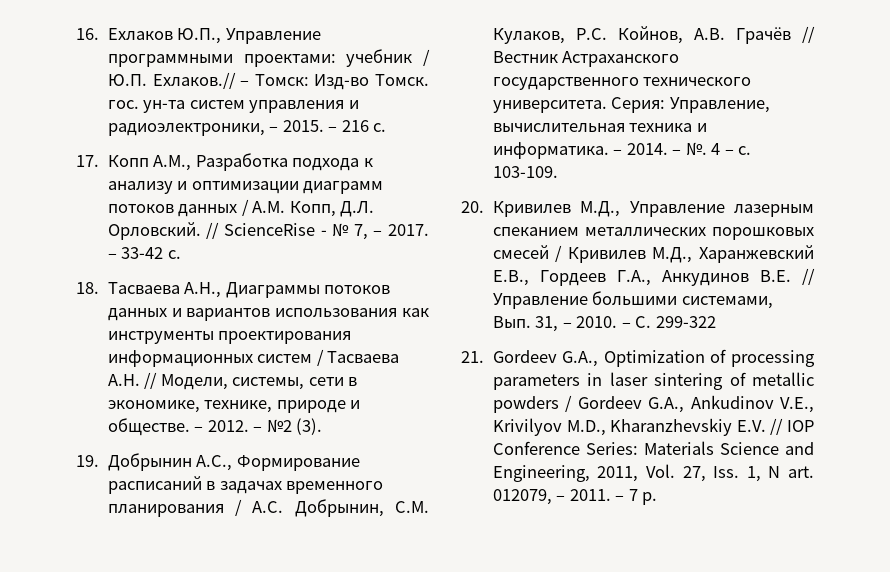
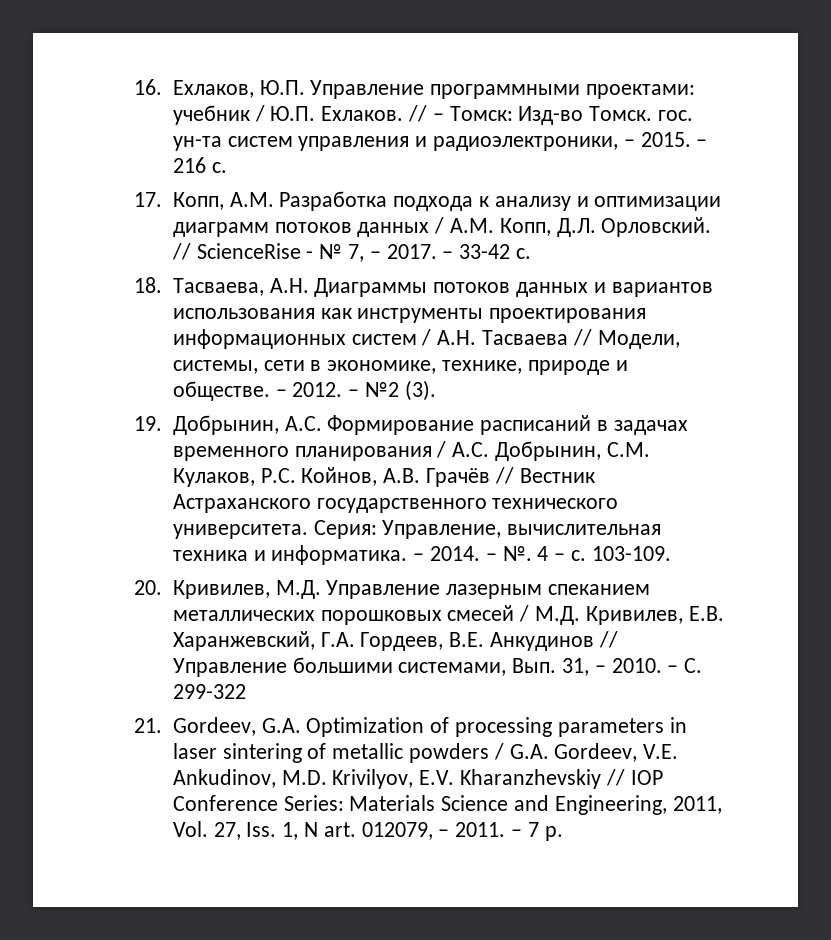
- 16. Ехлаков Ю.П., Управление программными проектами: учебник / Ю.П. Ехлаков.// – Томск: Изд-во Томск. гос. ун-та систем управления и радиоэлектроники, – 2015.
+ 16. Ехлаков, Ю.П. Управление программными проектами: учебник / Ю.П. Ехлаков. // – Томск: Изд-во Томск. гос. ун-та систем управления и радиоэлектроники, – 2015.
- 17. Копп А.М., Разработка подхода к анализу и оптимизации диаграмм потоков данных / А.М. Копп, Д.Л. Орловский.
+ 17. Копп, А.М. Разработка подхода к анализу и оптимизации диаграмм потоков данных / А.М. Копп, Д.Л. Орловский.
- 18. Тасваева А.Н., Диаграммы потоков данных и вариантов использования как инструменты проектирования информационных систем / Тасваева А.Н. // Модели, системы, сети в экономике, технике, природе и обществе.
+ 18. Тасваева, А.Н. Диаграммы потоков данных и вариантов использования как инструменты проектирования информационных систем / А.Н. Тасваева // Модели, системы, сети в экономике, технике, природе и обществе.
- 19. Добрынин А.С., Формирование расписаний в задачах временного планирования / А.С. Добрынин, С.М. Кулаков, Р.С. Койнов, А.В. Грачёв // Вестник Астраханского государственного технического университета.
+ 19. Добрынин, А.С. Формирование расписаний в задачах временного планирования / А.С. Добрынин, С.М. Кулаков, Р.С. Койнов, А.В. Грачёв // Вестник Астраханского государственного технического университета.
- 20. Кривилев М.Д., Управление лазерным спеканием металлических порошковых смесей / Кривилев М.Д., Харанжевский Е.В., Гордеев Г.А., Анкудинов В.Е. // Управление большими системами, Вып. 31, – 2010.
+ 20. Кривилев, М.Д. Управление лазерным спеканием металлических порошковых смесей / М.Д. Кривилев, Е.В. Харанжевский, Г.А. Гордеев, В.Е. Анкудинов // Управление большими системами, Вып. 31, – 2010.
- 21. Gordeev G.A., Optimization of processing parameters in laser sintering of metallic powders / Gordeev G.A., Ankudinov V.E., Krivilyov M.D., Kharanzhevskiy E.V. // IOP Conference Series: Materials Science and Engineering, 2011, Vol. 27, Iss. 1, N art. 012079, – 2011.
+ 21. Gordeev, G.A. Optimization of processing parameters in laser sintering of metallic powders / G.A. Gordeev, V.E. Ankudinov, M.D. Krivilyov, E.V. Kharanzhevskiy // IOP Conference Series: Materials Science and Engineering, 2011, Vol. 27, Iss. 1, N art. 012079, – 2011.

